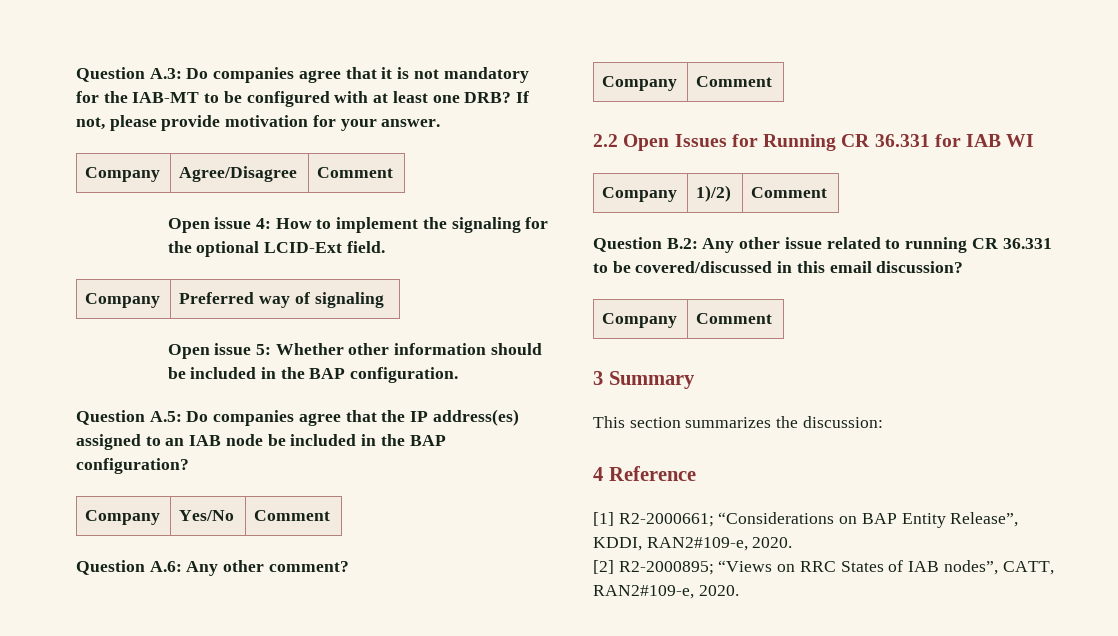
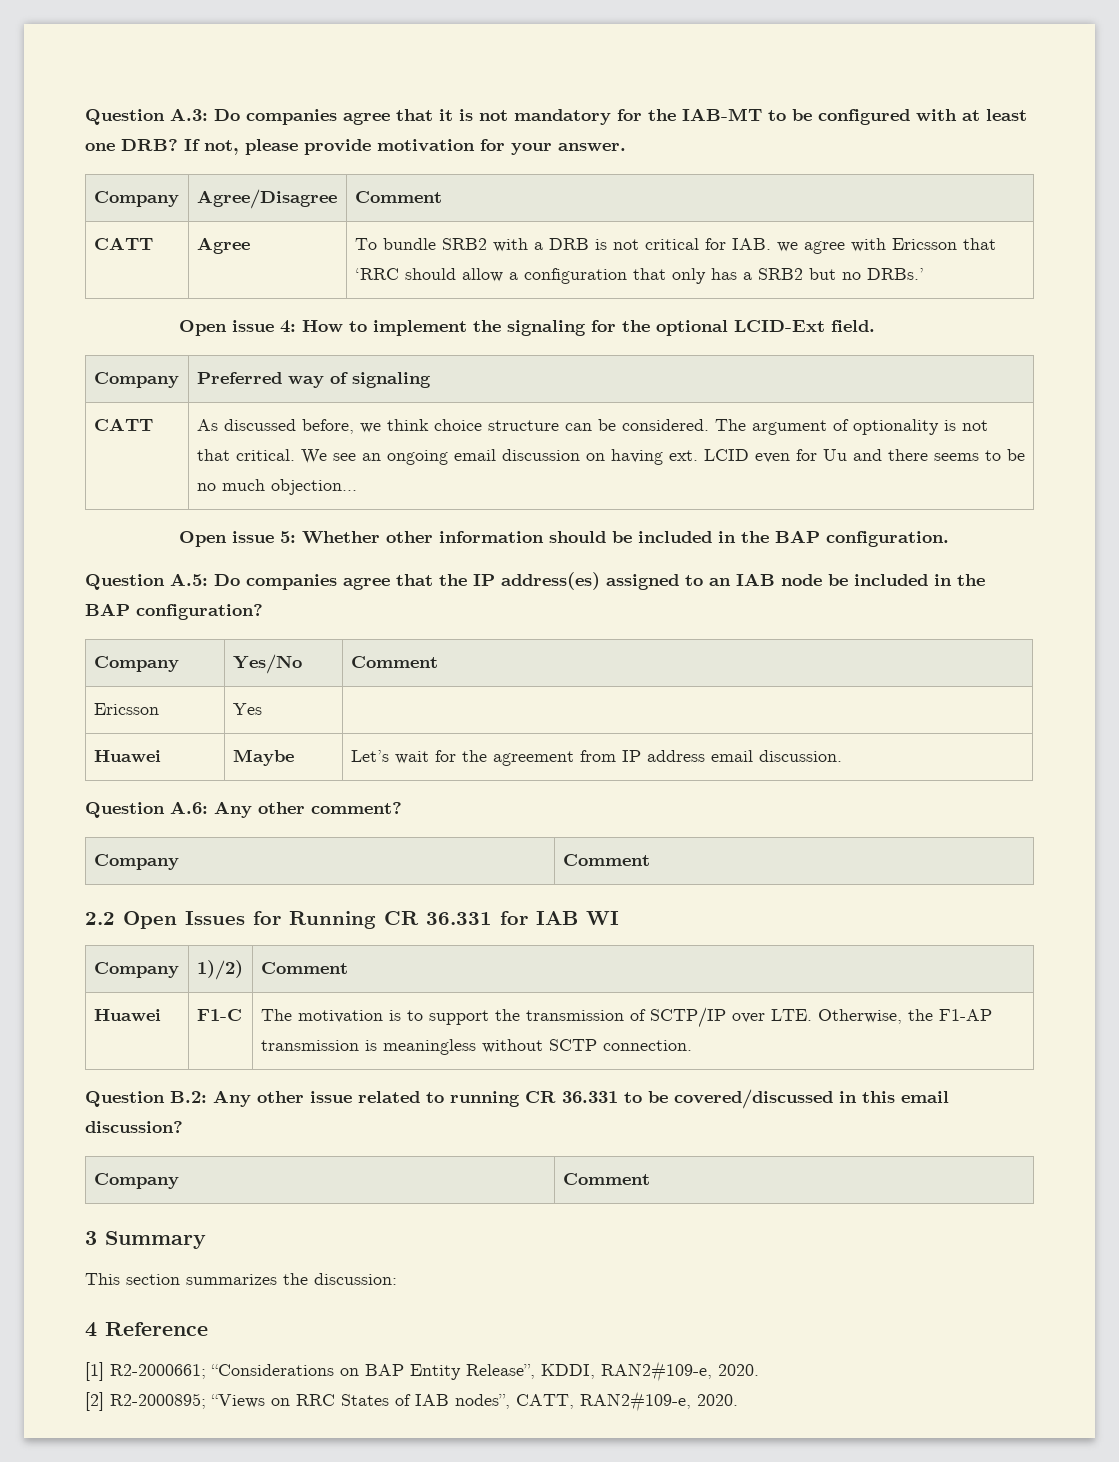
+ CATT | Agree | To bundle SRB2 with a DRB is not critical for IAB. we agree with Ericsson that ‘RRC should allow a configuration that only has a SRB2 but no DRBs.’
+ CATT | As discussed before, we think choice structure can be considered. The argument of optionality is not that critical. We see an ongoing email discussion on having ext. LCID even for Uu and there seems to be no much objection…
+ Ericsson | Yes |
+ Huawei | Maybe | Let’s wait for the agreement from IP address email discussion.
+ Huawei | F1-C | The motivation is to support the transmission of SCTP/IP over LTE. Otherwise, the F1-AP transmission is meaningless without SCTP connection.

